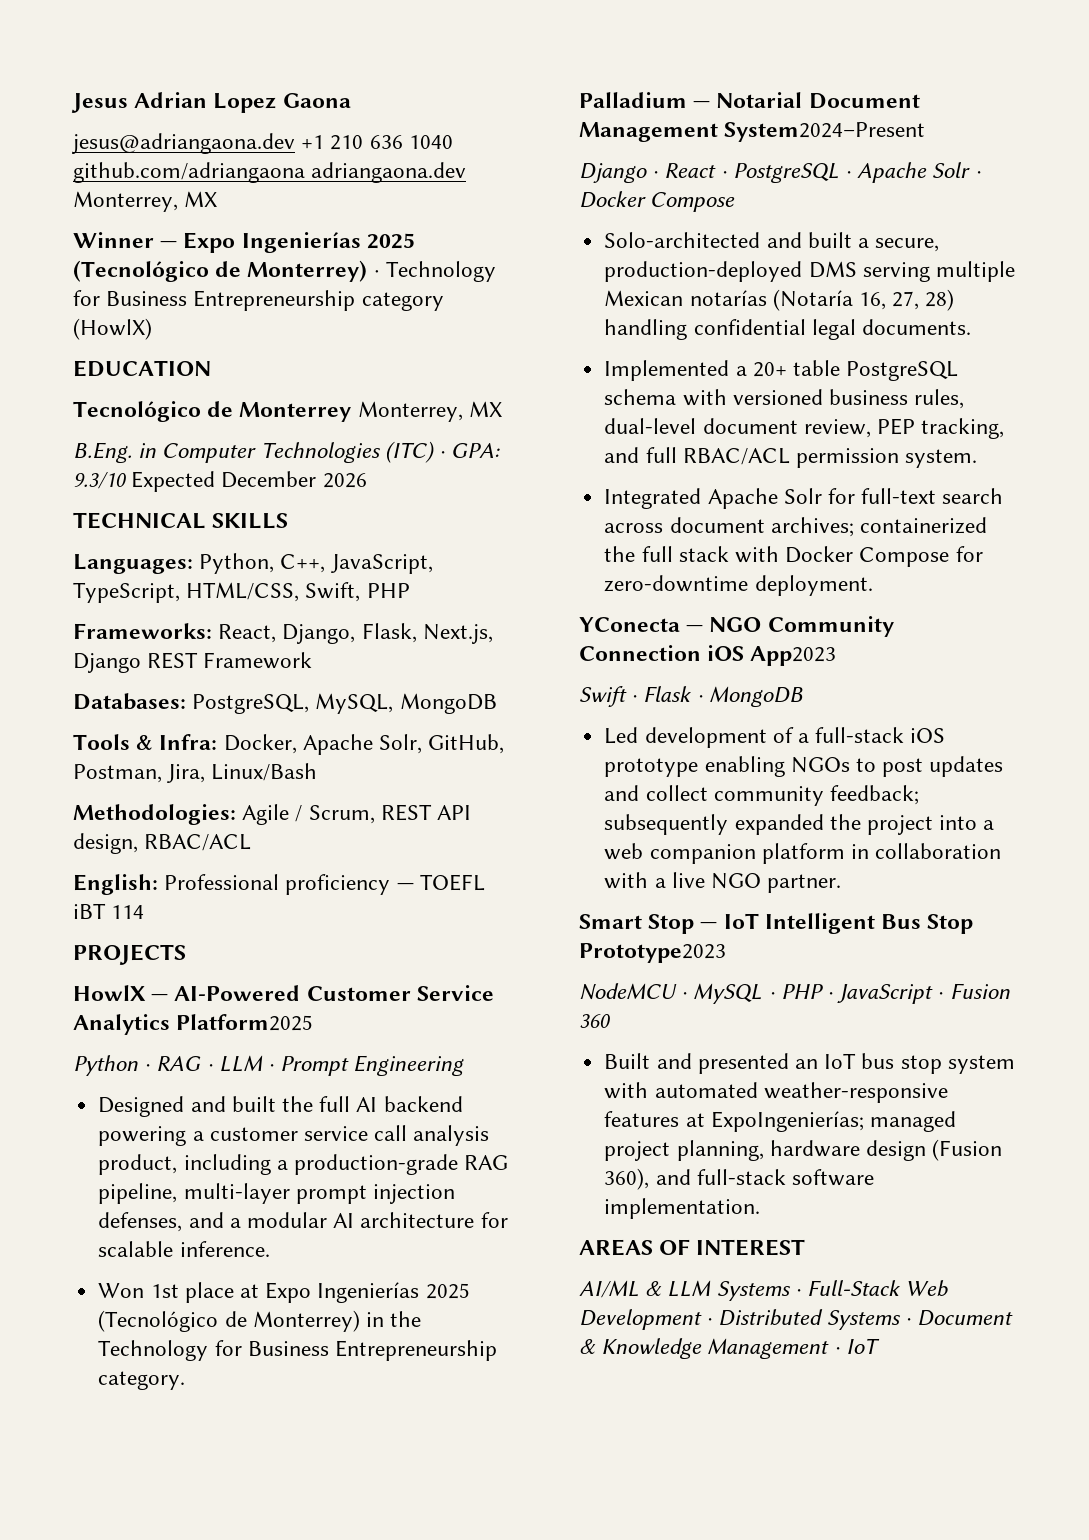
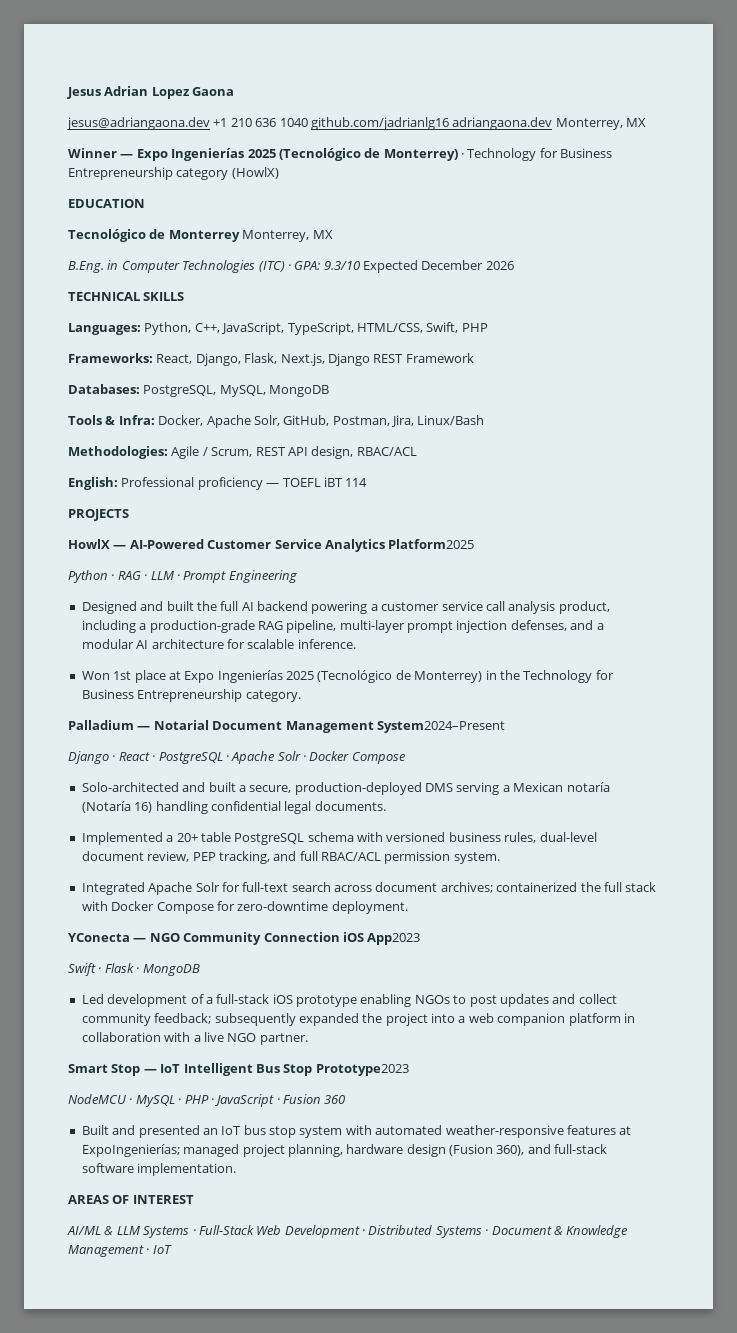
- jesus@adriangaona.dev +1 210 636 1040 github.com/adriangaona adriangaona.dev Monterrey, MX
+ jesus@adriangaona.dev +1 210 636 1040 github.com/jadrianlg16 adriangaona.dev Monterrey, MX
- Solo-architected and built a secure, production-deployed DMS serving multiple Mexican notarías (Notaría 16, 27, 28) handling confidential legal documents.
+ Solo-architected and built a secure, production-deployed DMS serving a Mexican notaría (Notaría 16) handling confidential legal documents.

